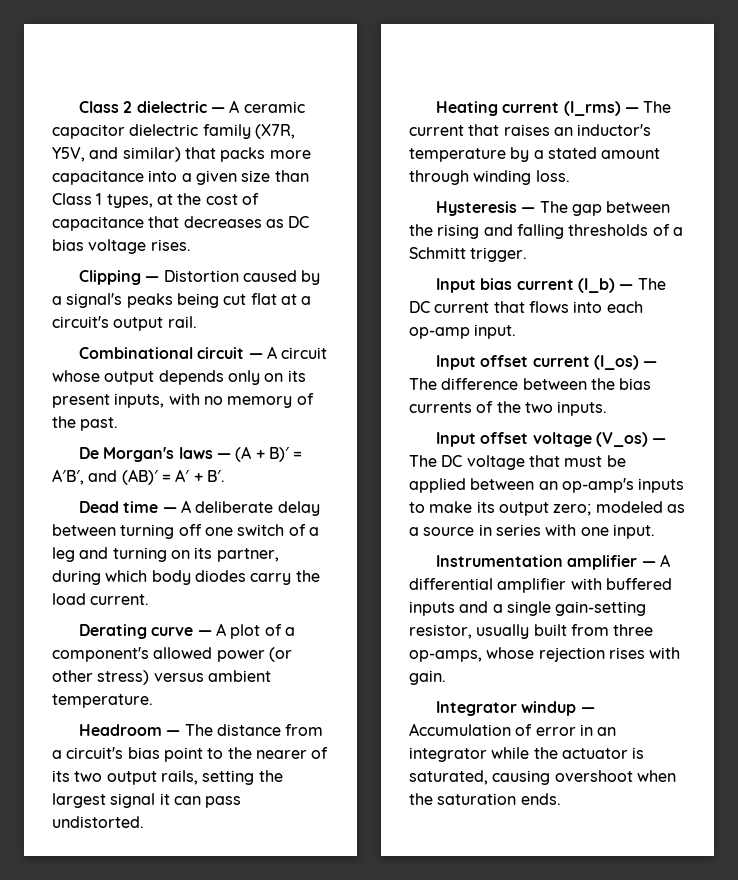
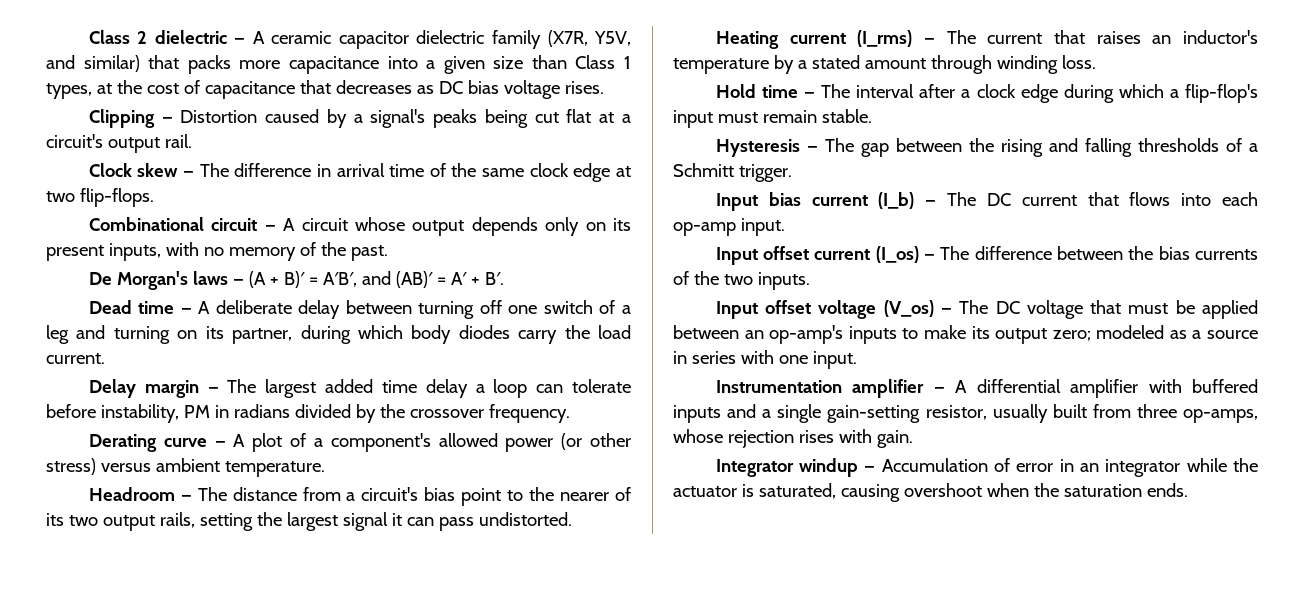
+ Clock skew — The difference in arrival time of the same clock edge at two flip-flops.
+ Delay margin — The largest added time delay a loop can tolerate before instability, PM in radians divided by the crossover frequency.
+ Hold time — The interval after a clock edge during which a flip-flop's input must remain stable.

